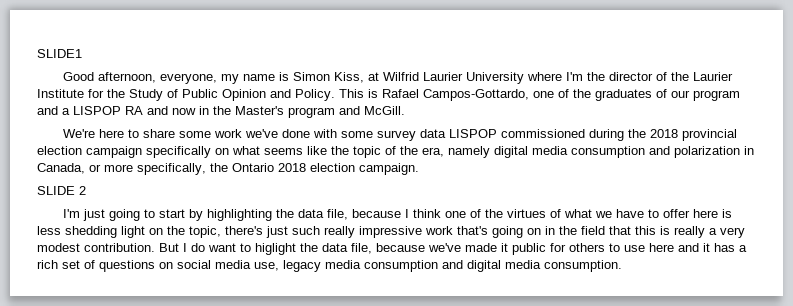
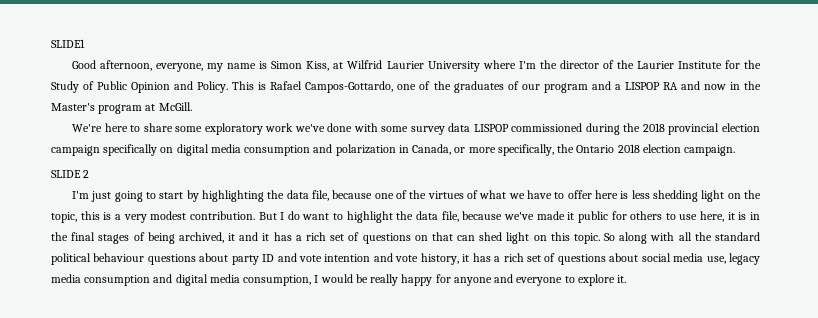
- This is Rafael Campos-Gottardo, one of the graduates of our program and a LISPOP RA and now in the Master's program and McGill.
+ This is Rafael Campos-Gottardo, one of the graduates of our program and a LISPOP RA and now in the Master's program at McGill.
- We're here to share some work we've done with some survey data LISPOP commissioned during the 2018 provincial election campaign specifically on what seems like the topic of the era, namely digital media consumption and polarization in Canada, or more specifically, the Ontario 2018 election campaign.
+ We're here to share some exploratory work we've done with some survey data LISPOP commissioned during the 2018 provincial election campaign specifically on digital media consumption and polarization in Canada, or more specifically, the Ontario 2018 election campaign.
- I'm just going to start by highlighting the data file, because I think one of the virtues of what we have to offer here is less shedding light on the topic, there's just such really impressive work that's going on in the field that this is really a very modest contribution.
+ I'm just going to start by highlighting the data file, because one of the virtues of what we have to offer here is less shedding light on the topic, this is a very modest contribution.
- But I do want to higlight the data file, because we've made it public for others to use here and it has a rich set of questions on social media use, legacy media consumption and digital media consumption.
+ But I do want to highlight the data file, because we've made it public for others to use here, it is in the final stages of being archived, it and it has a rich set of questions on that can shed light on this topic. So along with all the standard political behaviour questions about party ID and vote intention and vote history, it has a rich set of questions about social media use, legacy media consumption and digital media consumption, I would be really happy for anyone and everyone to explore it.

